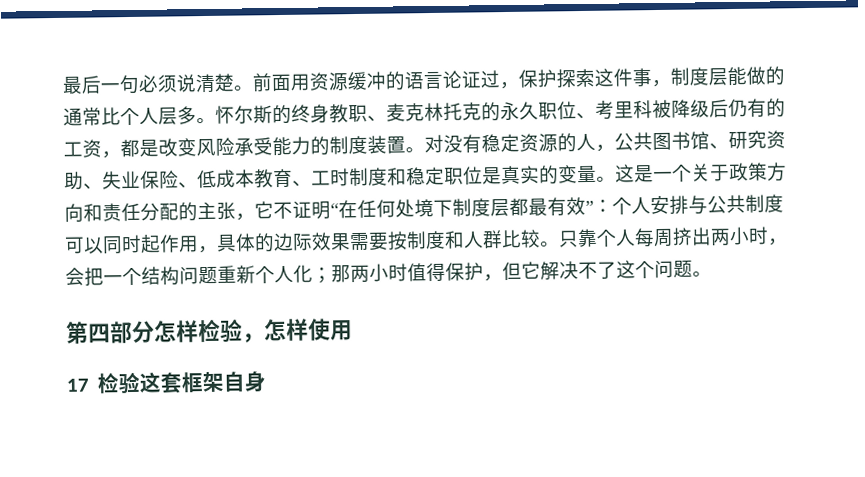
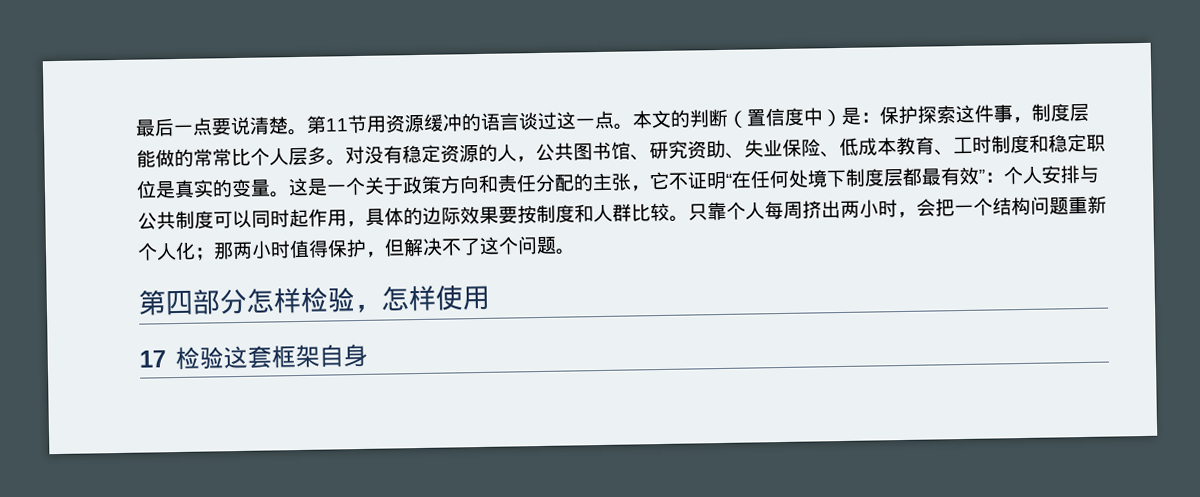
- 最后一句必须说清楚。
+ 最后一点要说清楚。
- 前面用资源缓冲的语言论证过，保护探索这件事，制度层能做的通常比个人层多。
+ 第11节用资源缓冲的语言谈过这一点。本文的判断（置信度中）是：保护探索这件事，制度层能做的常常比个人层多。
- 怀尔斯的终身教职、麦克林托克的永久职位、考里科被降级后仍有的工资，都是改变风险承受能力的制度装置。
- 这是一个关于政策方向和责任分配的主张，它不证明“在任何处境下制度层都最有效”：个人安排与公共制度可以同时起作用，具体的边际效果需要按制度和人群比较。
+ 这是一个关于政策方向和责任分配的主张，它不证明“在任何处境下制度层都最有效”：个人安排与公共制度可以同时起作用，具体的边际效果要按制度和人群比较。
- 只靠个人每周挤出两小时，会把一个结构问题重新个人化；那两小时值得保护，但它解决不了这个问题。
+ 只靠个人每周挤出两小时，会把一个结构问题重新个人化；那两小时值得保护，但解决不了这个问题。

